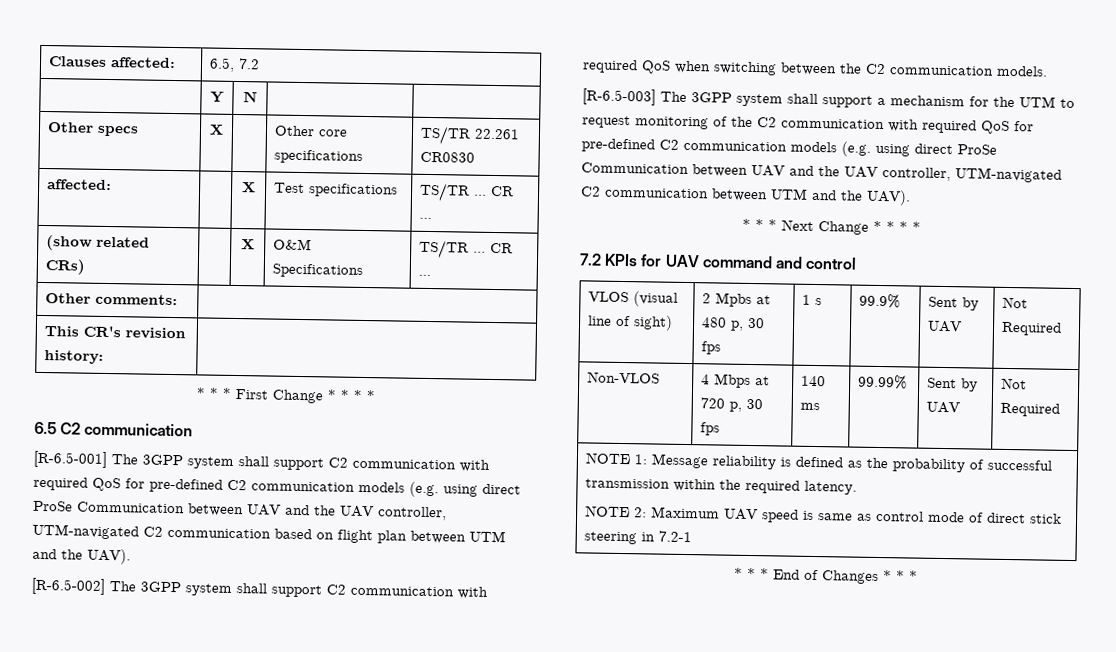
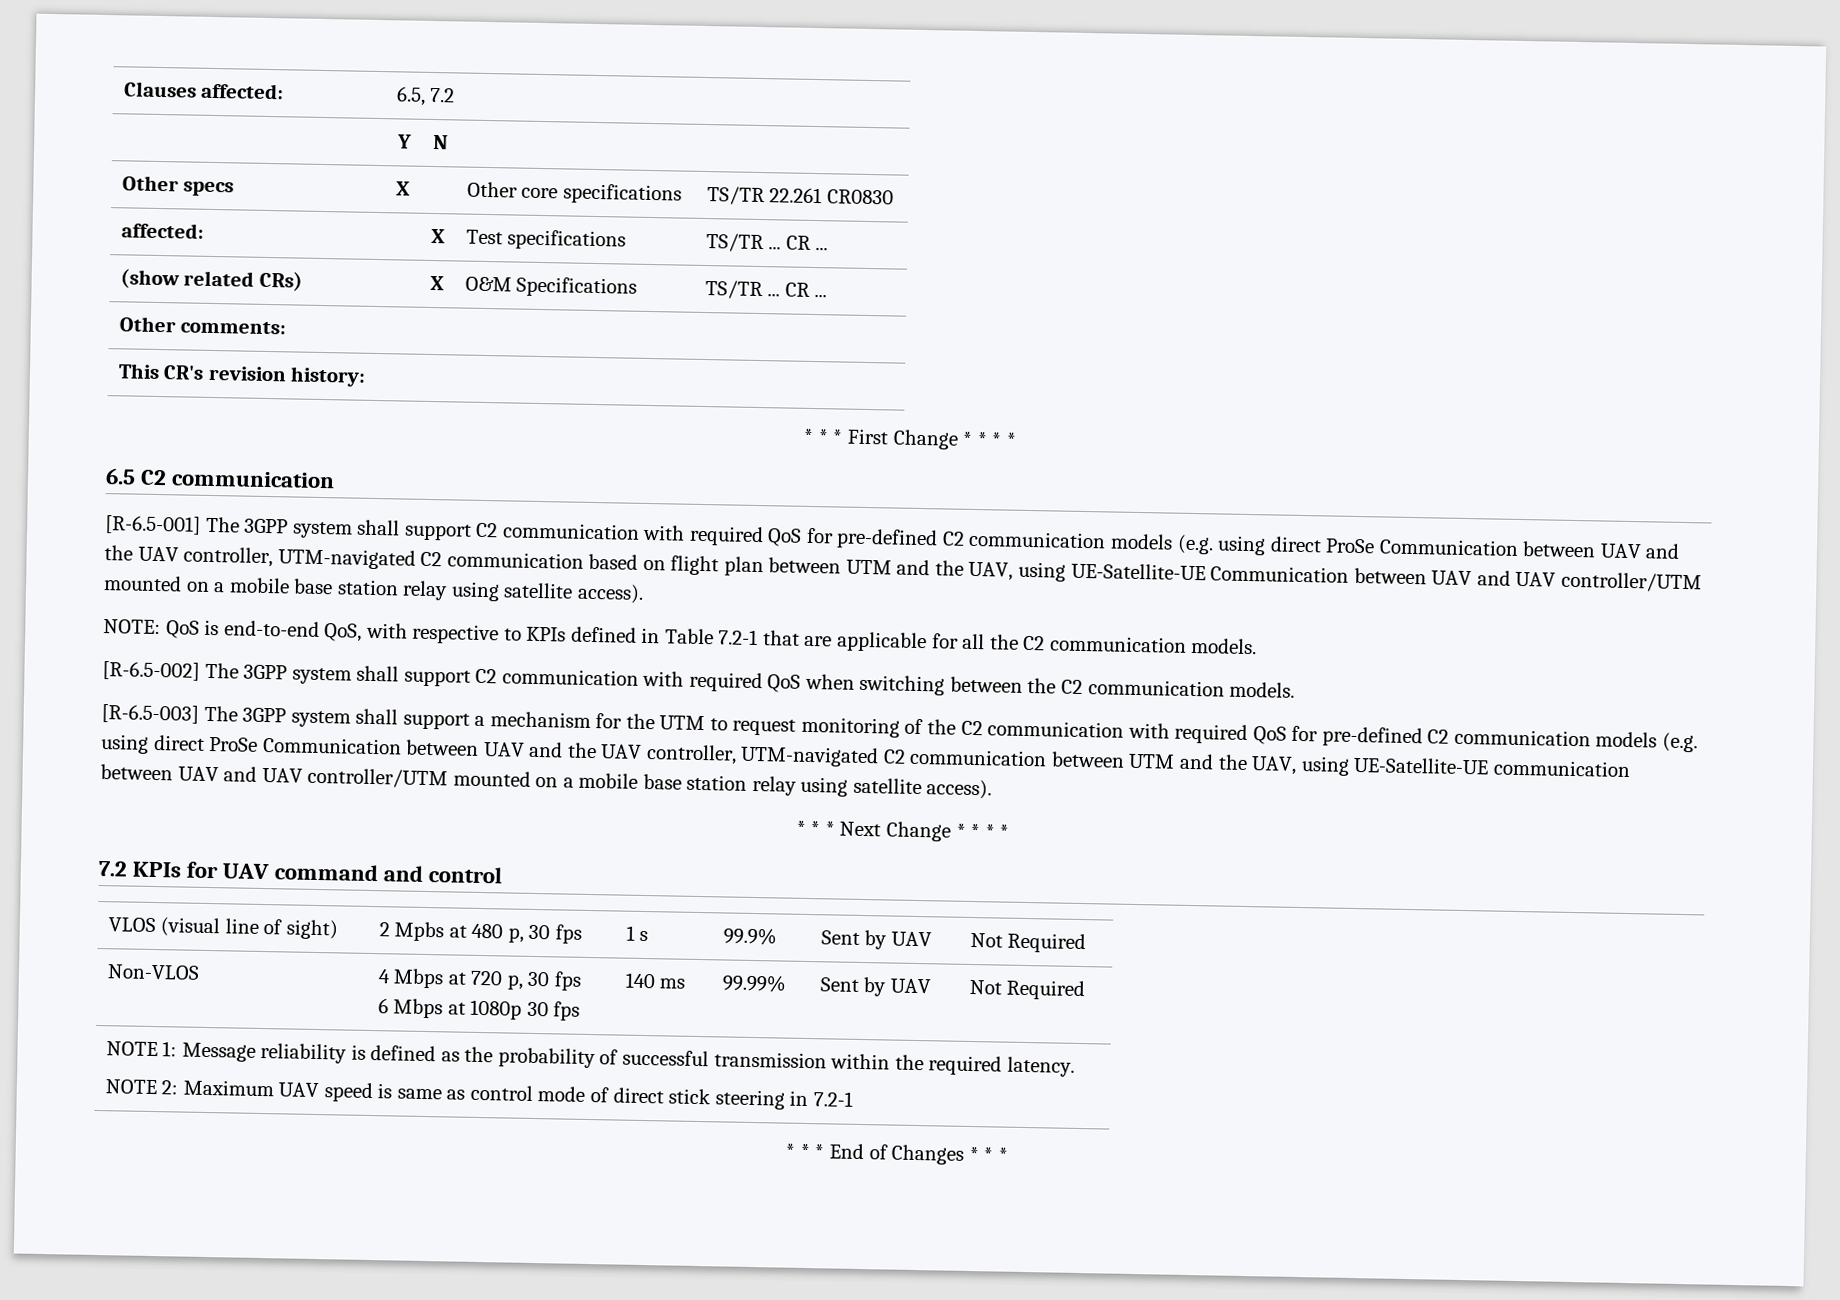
- [R-6.5-001] The 3GPP system shall support C2 communication with required QoS for pre-defined C2 communication models (e.g. using direct ProSe Communication between UAV and the UAV controller, UTM-navigated C2 communication based on flight plan between UTM and the UAV).
+ [R-6.5-001] The 3GPP system shall support C2 communication with required QoS for pre-defined C2 communication models (e.g. using direct ProSe Communication between UAV and the UAV controller, UTM-navigated C2 communication based on flight plan between UTM and the UAV, using UE-Satellite-UE Communication between UAV and UAV controller/UTM mounted on a mobile base station relay using satellite access).
+ NOTE: QoS is end-to-end QoS, with respective to KPIs defined in Table 7.2-1 that are applicable for all the C2 communication models.
- [R-6.5-003] The 3GPP system shall support a mechanism for the UTM to request monitoring of the C2 communication with required QoS for pre-defined C2 communication models (e.g. using direct ProSe Communication between UAV and the UAV controller, UTM-navigated C2 communication between UTM and the UAV).
+ [R-6.5-003] The 3GPP system shall support a mechanism for the UTM to request monitoring of the C2 communication with required QoS for pre-defined C2 communication models (e.g. using direct ProSe Communication between UAV and the UAV controller, UTM-navigated C2 communication between UTM and the UAV, using UE-Satellite-UE communication between UAV and UAV controller/UTM mounted on a mobile base station relay using satellite access).
- Non-VLOS | 4 Mbps at 720 p, 30 fps | 140 ms | 99.99% | Sent by UAV | Not Required
+ Non-VLOS | 4 Mbps at 720 p, 30 fps
+ 6 Mbps at 1080p 30 fps | 140 ms | 99.99% | Sent by UAV | Not Required

